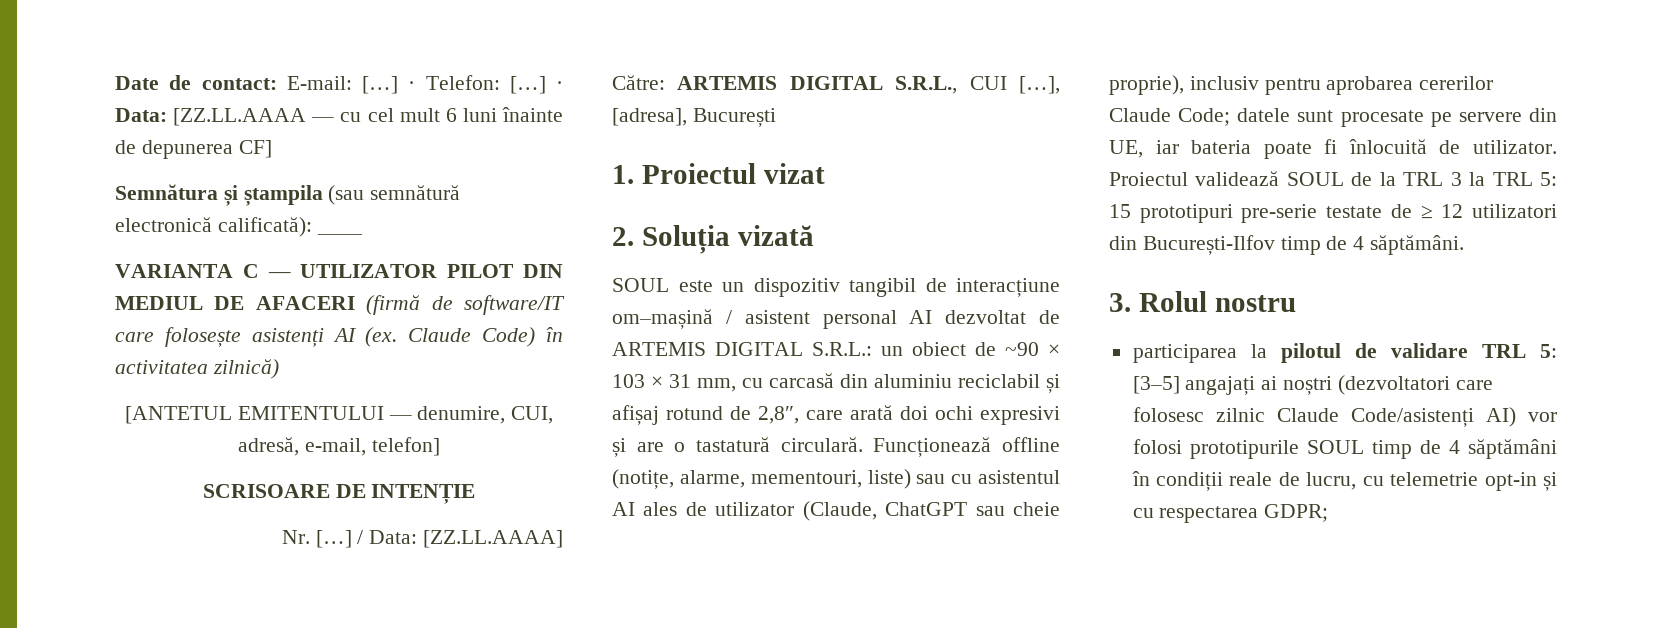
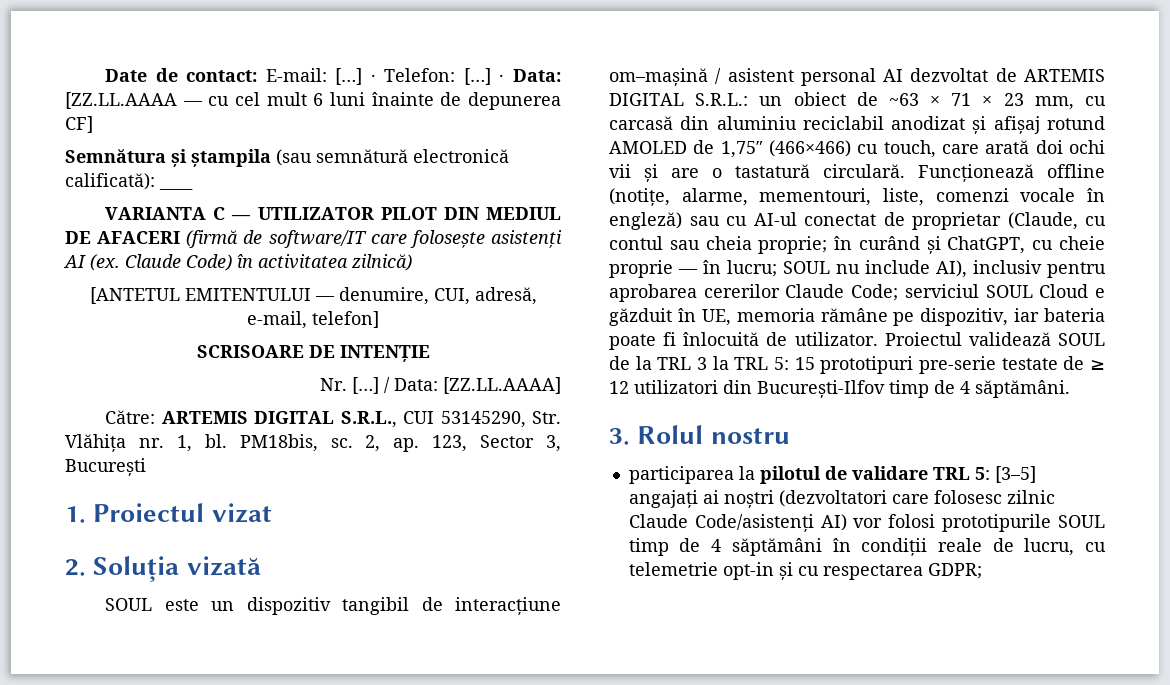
- Către: ARTEMIS DIGITAL S.R.L., CUI […], [adresa], București
+ Către: ARTEMIS DIGITAL S.R.L., CUI 53145290, Str. Vlăhița nr. 1, bl. PM18bis, sc. 2, ap. 123, Sector 3, București
- SOUL este un dispozitiv tangibil de interacțiune om–mașină / asistent personal AI dezvoltat de ARTEMIS DIGITAL S.R.L.: un obiect de ~90 × 103 × 31 mm, cu carcasă din aluminiu reciclabil și afișaj rotund de 2,8″, care arată doi ochi expresivi și are o tastatură circulară.
+ SOUL este un dispozitiv tangibil de interacțiune om–mașină / asistent personal AI dezvoltat de ARTEMIS DIGITAL S.R.L.: un obiect de ~63 × 71 × 23 mm, cu carcasă din aluminiu reciclabil anodizat și afișaj rotund AMOLED de 1,75″ (466×466) cu touch, care arată doi ochi vii și are o tastatură circulară.
- Funcționează offline (notițe, alarme, mementouri, liste) sau cu asistentul AI ales de utilizator (Claude, ChatGPT sau cheie proprie), inclusiv pentru aprobarea cererilor Claude Code; datele sunt procesate pe servere din UE, iar bateria poate fi înlocuită de utilizator.
+ Funcționează offline (notițe, alarme, mementouri, liste, comenzi vocale în engleză) sau cu AI-ul conectat de proprietar (Claude, cu contul sau cheia proprie; în curând și ChatGPT, cu cheie proprie — în lucru; SOUL nu include AI), inclusiv pentru aprobarea cererilor Claude Code; serviciul SOUL Cloud e găzduit în UE, memoria rămâne pe dispozitiv, iar bateria poate fi înlocuită de utilizator.

